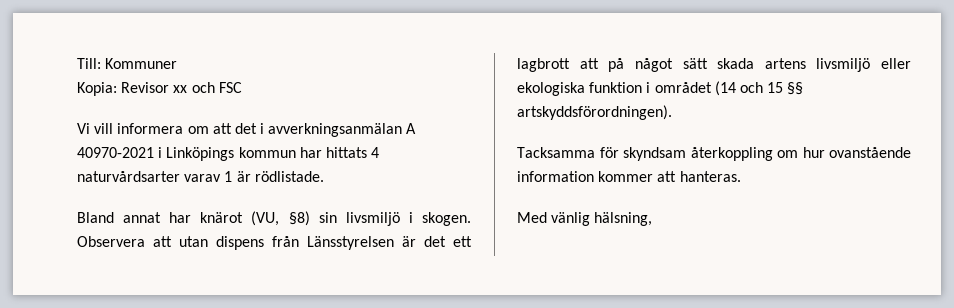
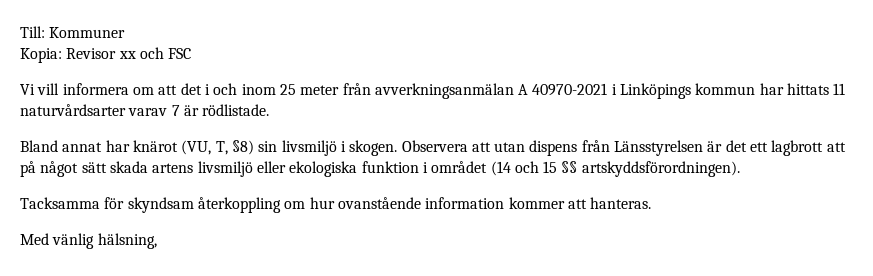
- Vi vill informera om att det i avverkningsanmälan A 40970-2021 i Linköpings kommun har hittats 4 naturvårdsarter varav 1 är rödlistade.
+ Vi vill informera om att det i och inom 25 meter från avverkningsanmälan A 40970-2021 i Linköpings kommun har hittats 11 naturvårdsarter varav 7 är rödlistade.
- Bland annat har knärot (VU, §8) sin livsmiljö i skogen.
+ Bland annat har knärot (VU, T, §8) sin livsmiljö i skogen.

